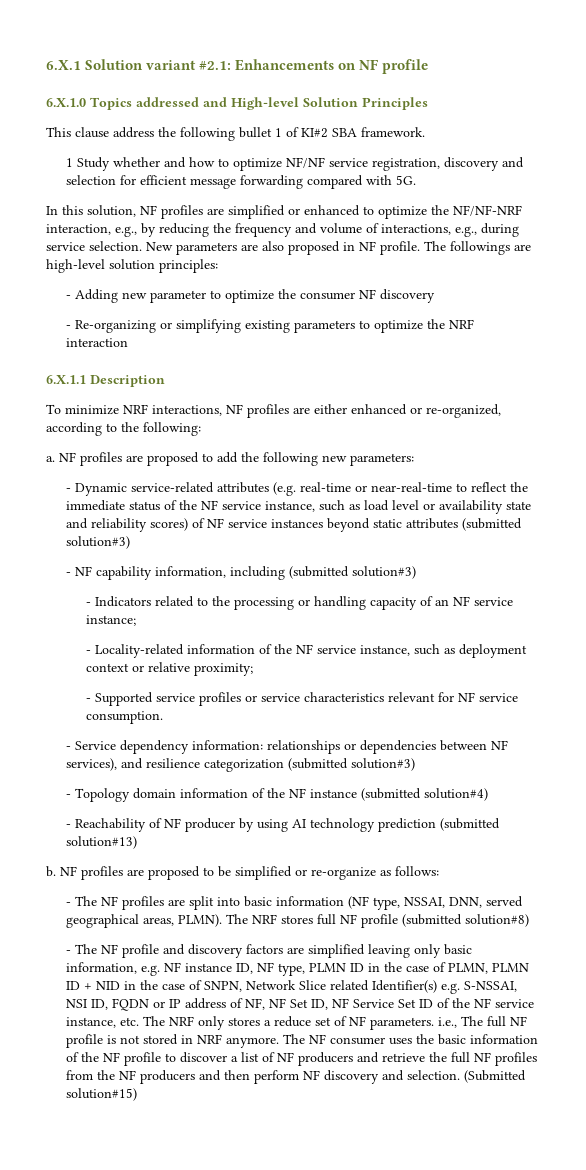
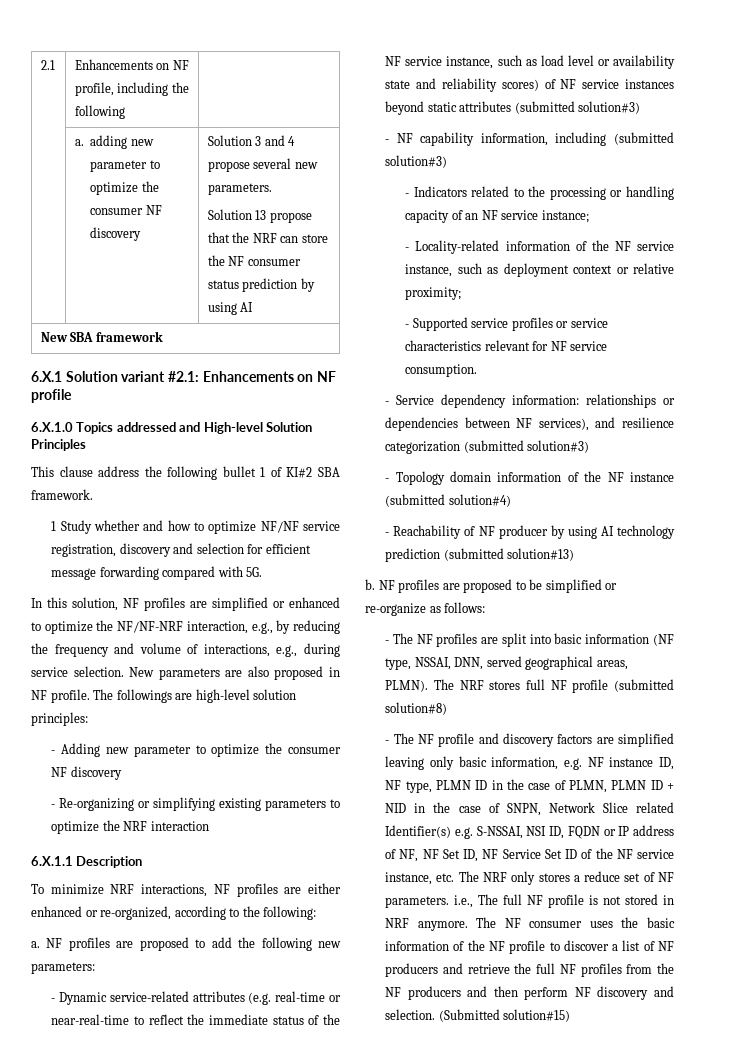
+ 2.1 | Enhancements on NF profile, including the following |
+ | a. adding new parameter to optimize the consumer NF discovery | Solution 3 and 4 propose several new parameters.
+ Solution 13 propose that the NRF can store the NF consumer status prediction by using AI
+ New SBA framework

